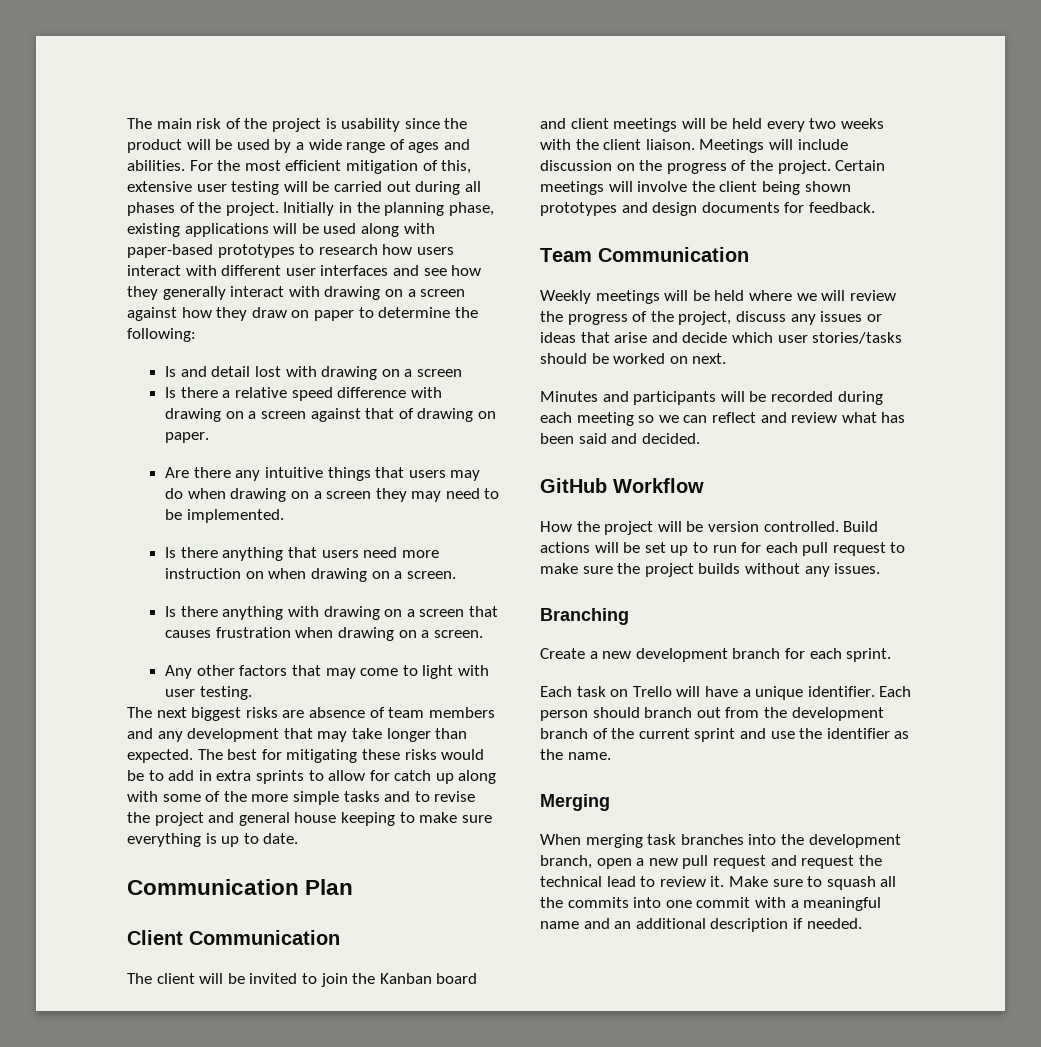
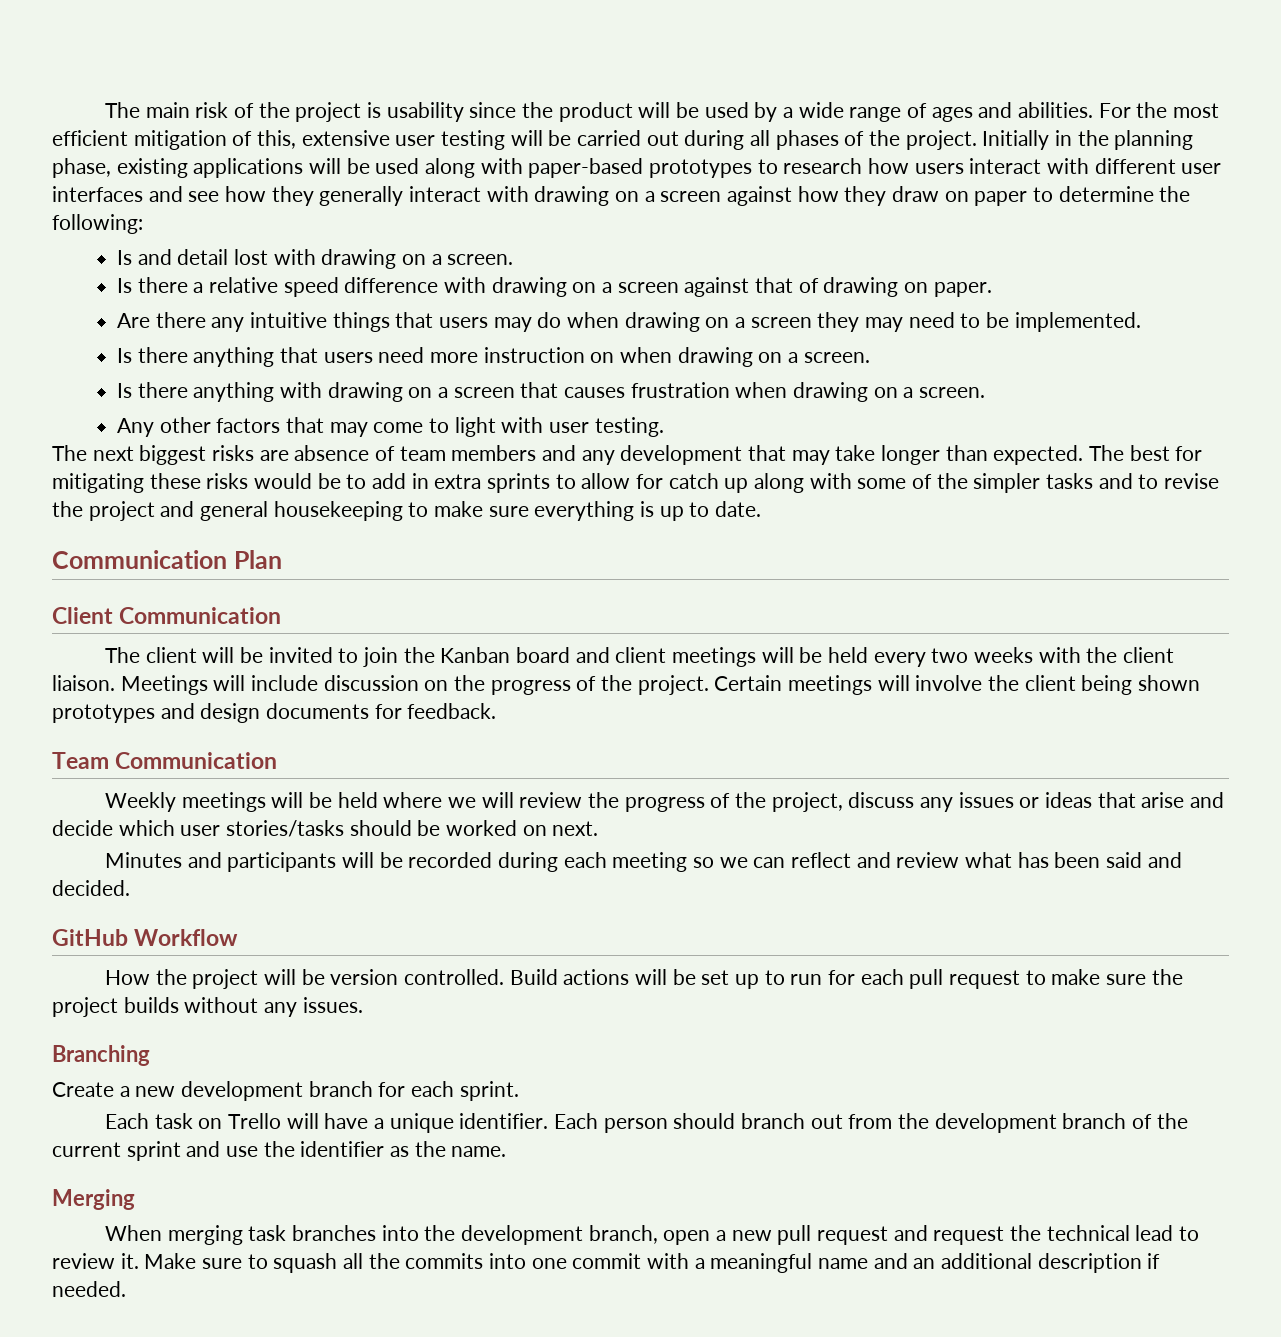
- Is and detail lost with drawing on a screen
+ Is and detail lost with drawing on a screen.
- The best for mitigating these risks would be to add in extra sprints to allow for catch up along with some of the more simple tasks and to revise the project and general house keeping to make sure everything is up to date.
+ The best for mitigating these risks would be to add in extra sprints to allow for catch up along with some of the simpler tasks and to revise the project and general housekeeping to make sure everything is up to date.

